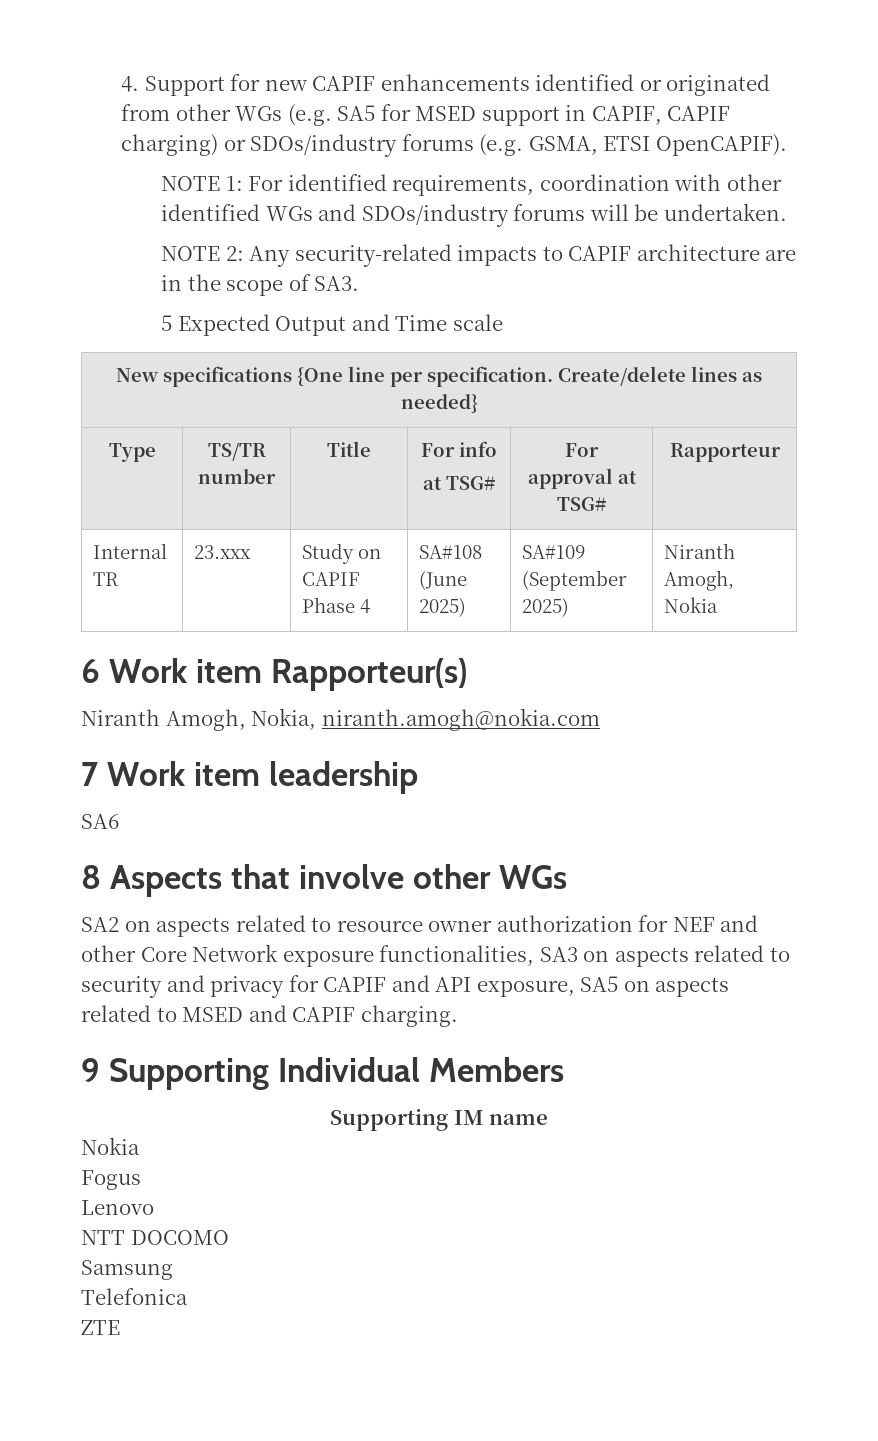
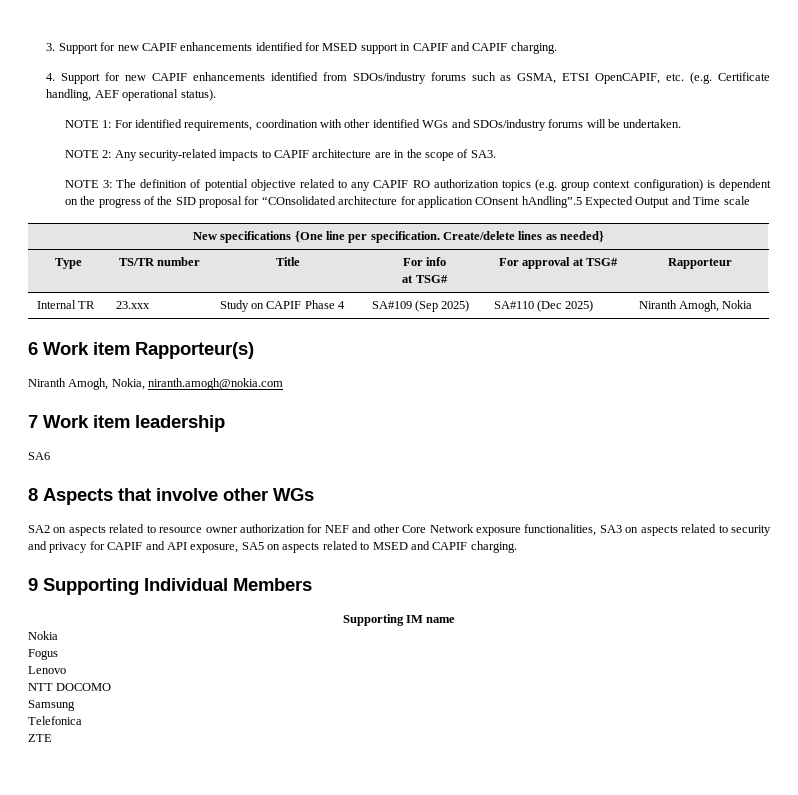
+ 3. Support for new CAPIF enhancements identified for MSED support in CAPIF and CAPIF charging.
- 4. Support for new CAPIF enhancements identified or originated from other WGs (e.g. SA5 for MSED support in CAPIF, CAPIF charging) or SDOs/industry forums (e.g. GSMA, ETSI OpenCAPIF).
+ 4. Support for new CAPIF enhancements identified from SDOs/industry forums such as GSMA, ETSI OpenCAPIF, etc. (e.g. Certificate handling, AEF operational status).
- 5 Expected Output and Time scale
+ NOTE 3: The definition of potential objective related to any CAPIF RO authorization topics (e.g. group context configuration) is dependent on the progress of the SID proposal for “COnsolidated architecture for application COnsent hAndling”.5 Expected Output and Time scale
- Internal TR | 23.xxx | Study on CAPIF Phase 4 | SA#108 (June 2025) | SA#109 (September 2025) | Niranth Amogh, Nokia
+ Internal TR | 23.xxx | Study on CAPIF Phase 4 | SA#109 (Sep 2025) | SA#110 (Dec 2025) | Niranth Amogh, Nokia

